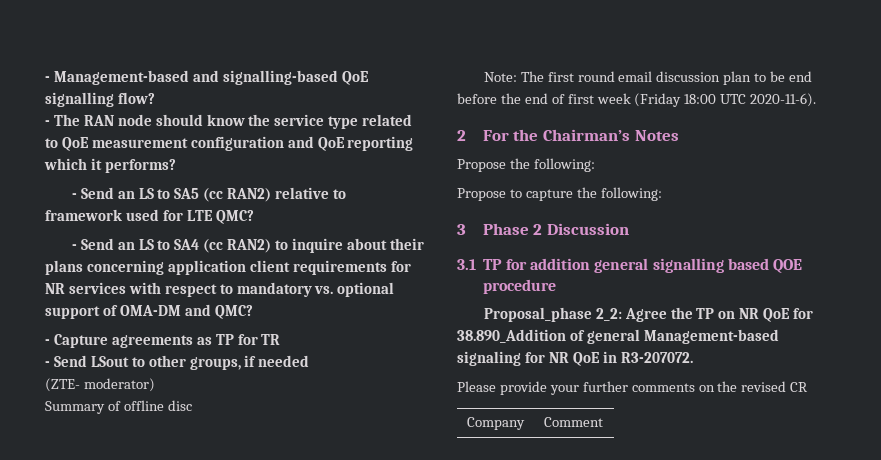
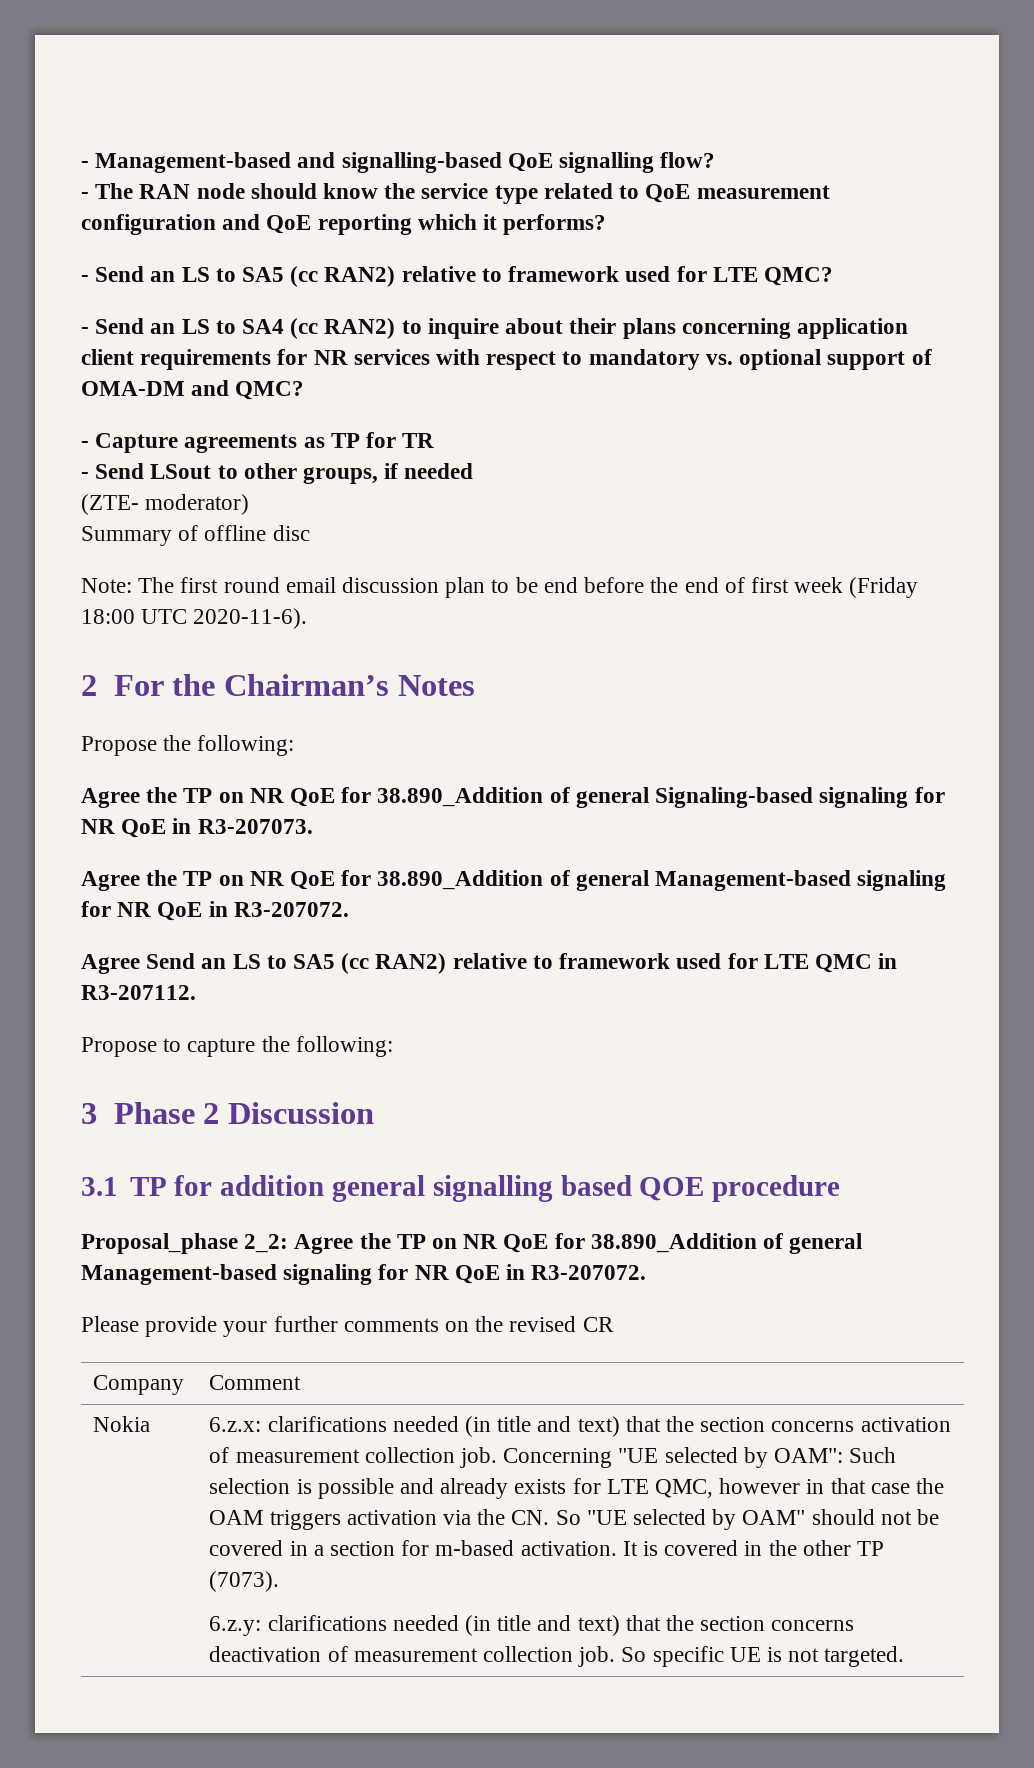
+ Agree the TP on NR QoE for 38.890_Addition of general Signaling-based signaling for NR QoE in R3-207073.
+ Agree the TP on NR QoE for 38.890_Addition of general Management-based signaling for NR QoE in R3-207072.
+ Agree Send an LS to SA5 (cc RAN2) relative to framework used for LTE QMC in R3-207112.
+ Nokia | 6.z.x: clarifications needed (in title and text) that the section concerns activation of measurement collection job. Concerning "UE selected by OAM": Such selection is possible and already exists for LTE QMC, however in that case the OAM triggers activation via the CN. So "UE selected by OAM" should not be covered in a section for m-based activation. It is covered in the other TP (7073).
+ 6.z.y: clarifications needed (in title and text) that the section concerns deactivation of measurement collection job. So specific UE is not targeted.

